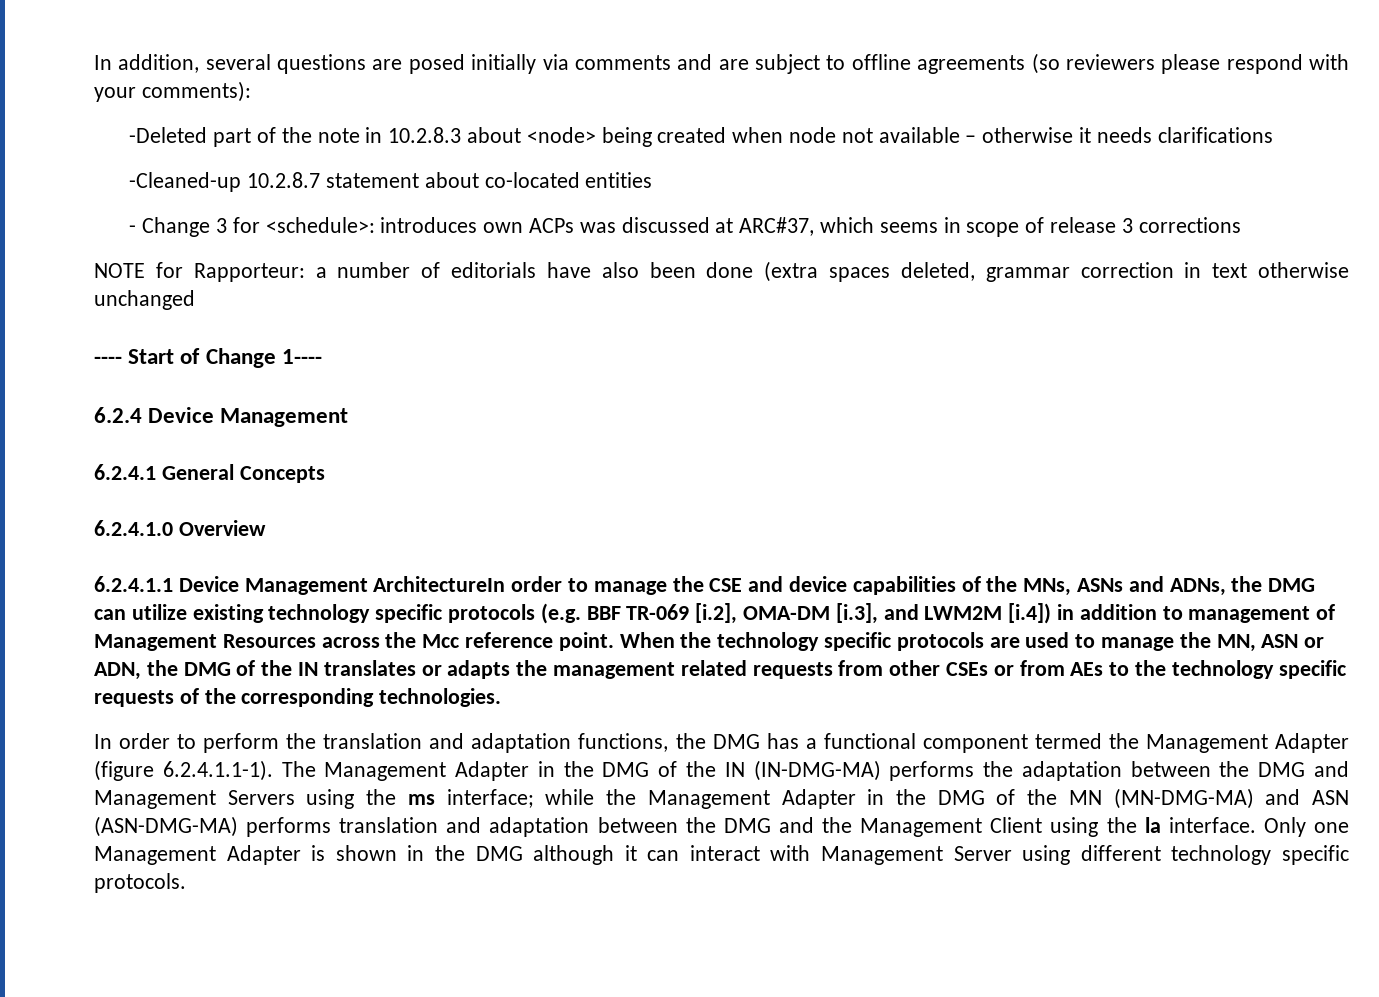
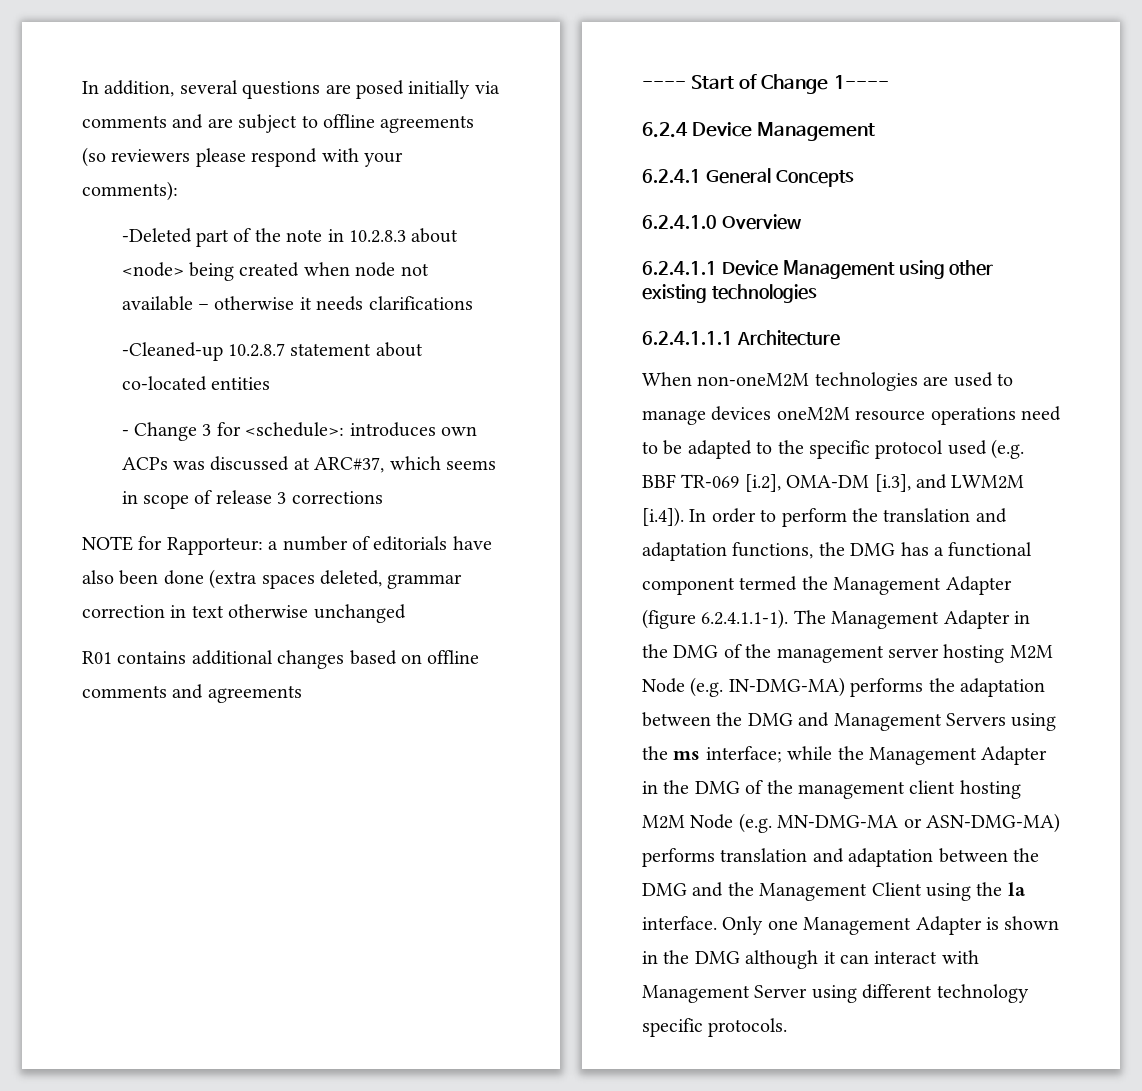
+ R01 contains additional changes based on offline comments and agreements
- 6.2.4.1.1 Device Management ArchitectureIn order to manage the CSE and device capabilities of the MNs, ASNs and ADNs, the DMG can utilize existing technology specific protocols (e.g. BBF TR-069 [i.2], OMA-DM [i.3], and LWM2M [i.4]) in addition to management of Management Resources across the Mcc reference point. When the technology specific protocols are used to manage the MN, ASN or ADN, the DMG of the IN translates or adapts the management related requests from other CSEs or from AEs to the technology specific requests of the corresponding technologies.
- In order to perform the translation and adaptation functions, the DMG has a functional component termed the Management Adapter (figure 6.2.4.1.1-1). The Management Adapter in the DMG of the IN (IN-DMG-MA) performs the adaptation between the DMG and Management Servers using the ms interface;
+ 6.2.4.1.1 Device Management using other existing technologies
+ 6.2.4.1.1.1 Architecture
+ When non-oneM2M technologies are used to manage devices oneM2M resource operations need to be adapted to the specific protocol used (e.g. BBF TR-069 [i.2], OMA-DM [i.3], and LWM2M [i.4]). In order to perform the translation and adaptation functions, the DMG has a functional component termed the Management Adapter (figure 6.2.4.1.1-1). The Management Adapter in the DMG of the management server hosting M2M Node (e.g. IN-DMG-MA) performs the adaptation between the DMG and Management Servers using the ms interface;
- while the Management Adapter in the DMG of the MN (MN-DMG-MA) and ASN (ASN-DMG-MA) performs translation and adaptation between the DMG and the Management Client using the la interface.
+ while the Management Adapter in the DMG of the management client hosting M2M Node (e.g. MN-DMG-MA or ASN-DMG-MA) performs translation and adaptation between the DMG and the Management Client using the la interface.

